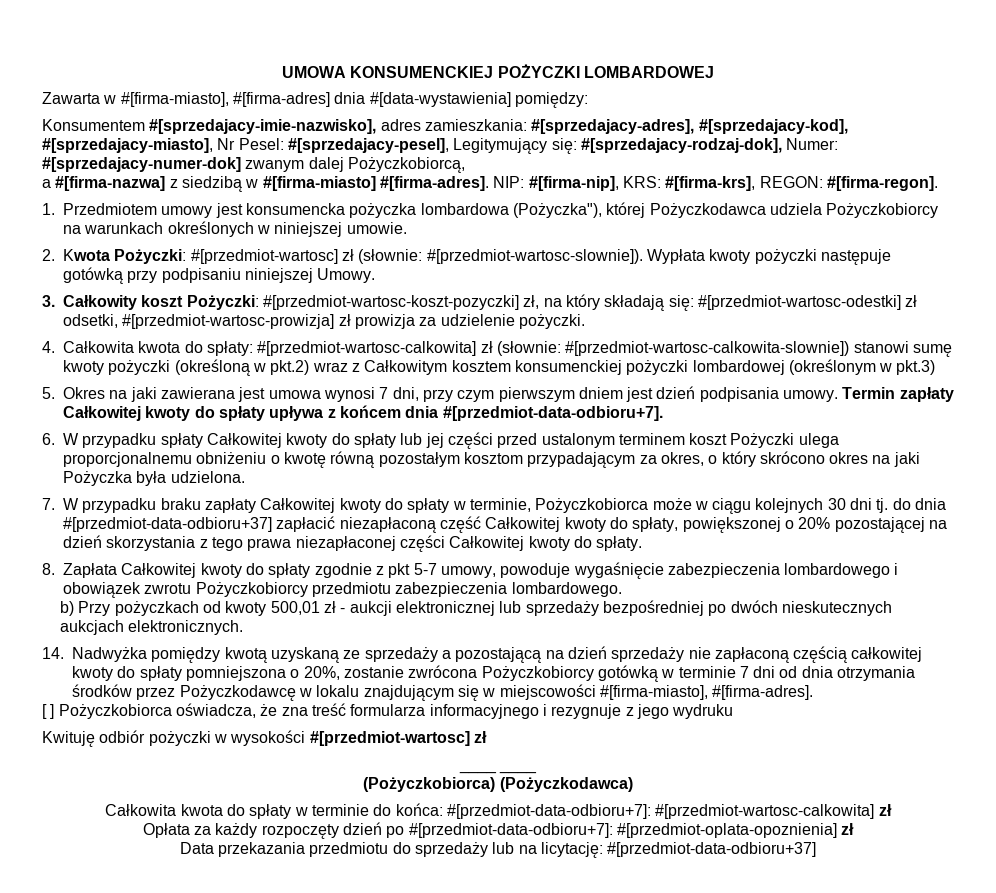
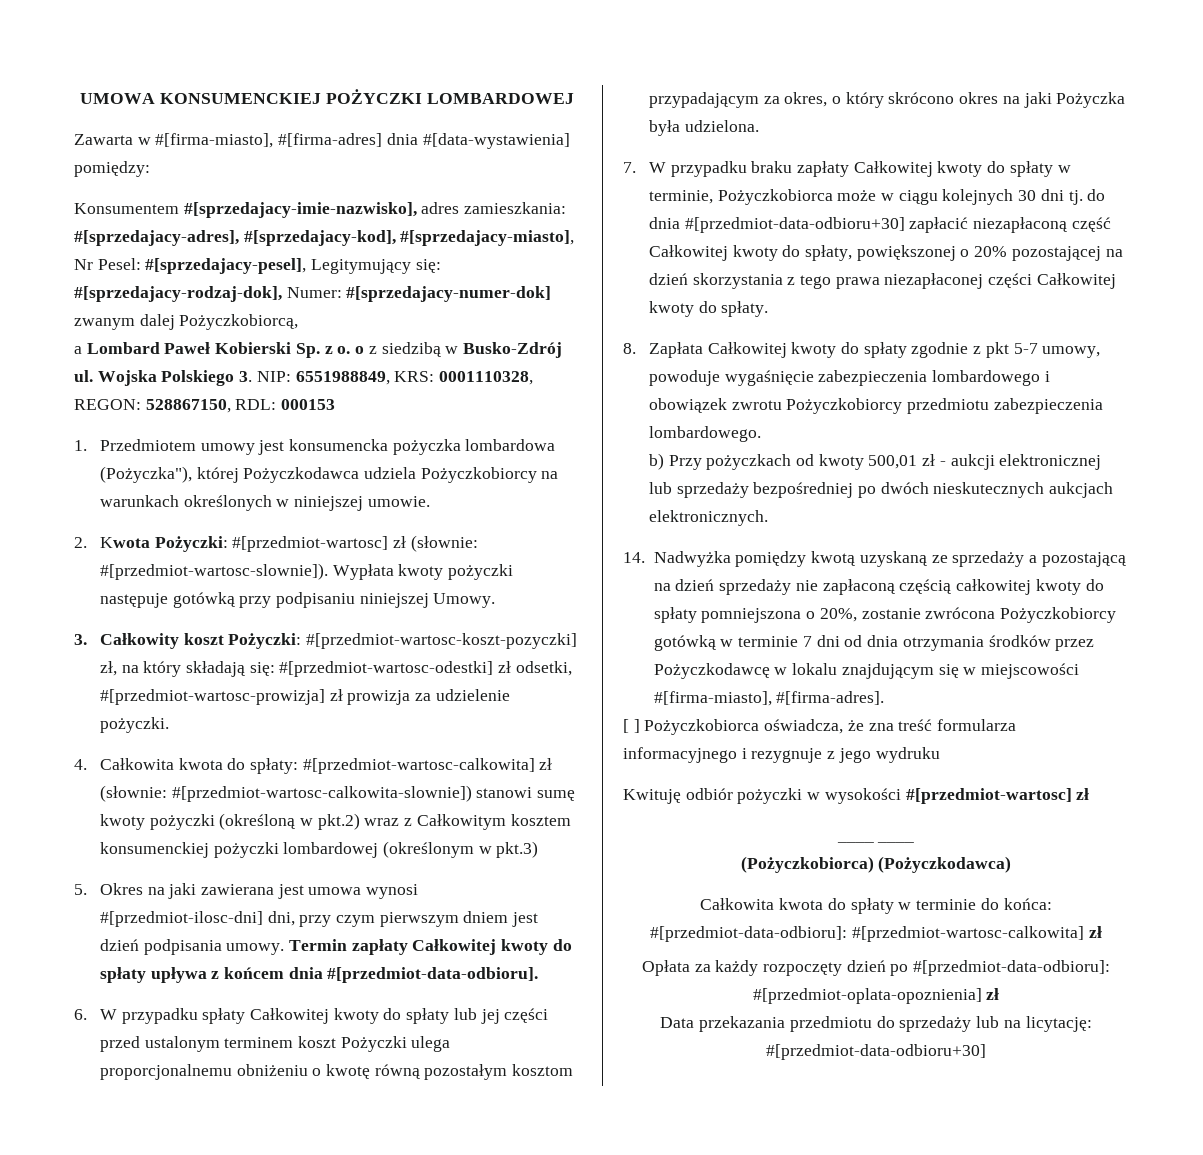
- a #[firma-nazwa] z siedzibą w #[firma-miasto] #[firma-adres]. NIP: #[firma-nip], KRS: #[firma-krs], REGON: #[firma-regon].
+ a Lombard Paweł Kobierski Sp. z o. o z siedzibą w Busko-Zdrój ul. Wojska Polskiego 3. NIP: 6551988849, KRS: 0001110328, REGON: 528867150, RDL: 000153
- 5. Okres na jaki zawierana jest umowa wynosi 7 dni, przy czym pierwszym dniem jest dzień podpisania umowy.
+ 5. Okres na jaki zawierana jest umowa wynosi #[przedmiot-ilosc-dni] dni, przy czym pierwszym dniem jest dzień podpisania umowy.
- Termin zapłaty Całkowitej kwoty do spłaty upływa z końcem dnia #[przedmiot-data-odbioru+7].
+ Termin zapłaty Całkowitej kwoty do spłaty upływa z końcem dnia #[przedmiot-data-odbioru].
- 7. W przypadku braku zapłaty Całkowitej kwoty do spłaty w terminie, Pożyczkobiorca może w ciągu kolejnych 30 dni tj. do dnia #[przedmiot-data-odbioru+37] zapłacić niezapłaconą część Całkowitej kwoty do spłaty, powiększonej o 20% pozostającej na dzień skorzystania z tego prawa niezapłaconej części Całkowitej kwoty do spłaty.
+ 7. W przypadku braku zapłaty Całkowitej kwoty do spłaty w terminie, Pożyczkobiorca może w ciągu kolejnych 30 dni tj. do dnia #[przedmiot-data-odbioru+30] zapłacić niezapłaconą część Całkowitej kwoty do spłaty, powiększonej o 20% pozostającej na dzień skorzystania z tego prawa niezapłaconej części Całkowitej kwoty do spłaty.
- Całkowita kwota do spłaty w terminie do końca: #[przedmiot-data-odbioru+7]: #[przedmiot-wartosc-calkowita] zł
+ Całkowita kwota do spłaty w terminie do końca: #[przedmiot-data-odbioru]: #[przedmiot-wartosc-calkowita] zł
- Opłata za każdy rozpoczęty dzień po #[przedmiot-data-odbioru+7]: #[przedmiot-oplata-opoznienia] zł
+ Opłata za każdy rozpoczęty dzień po #[przedmiot-data-odbioru]: #[przedmiot-oplata-opoznienia] zł
- Data przekazania przedmiotu do sprzedaży lub na licytację: #[przedmiot-data-odbioru+37]
+ Data przekazania przedmiotu do sprzedaży lub na licytację: #[przedmiot-data-odbioru+30]

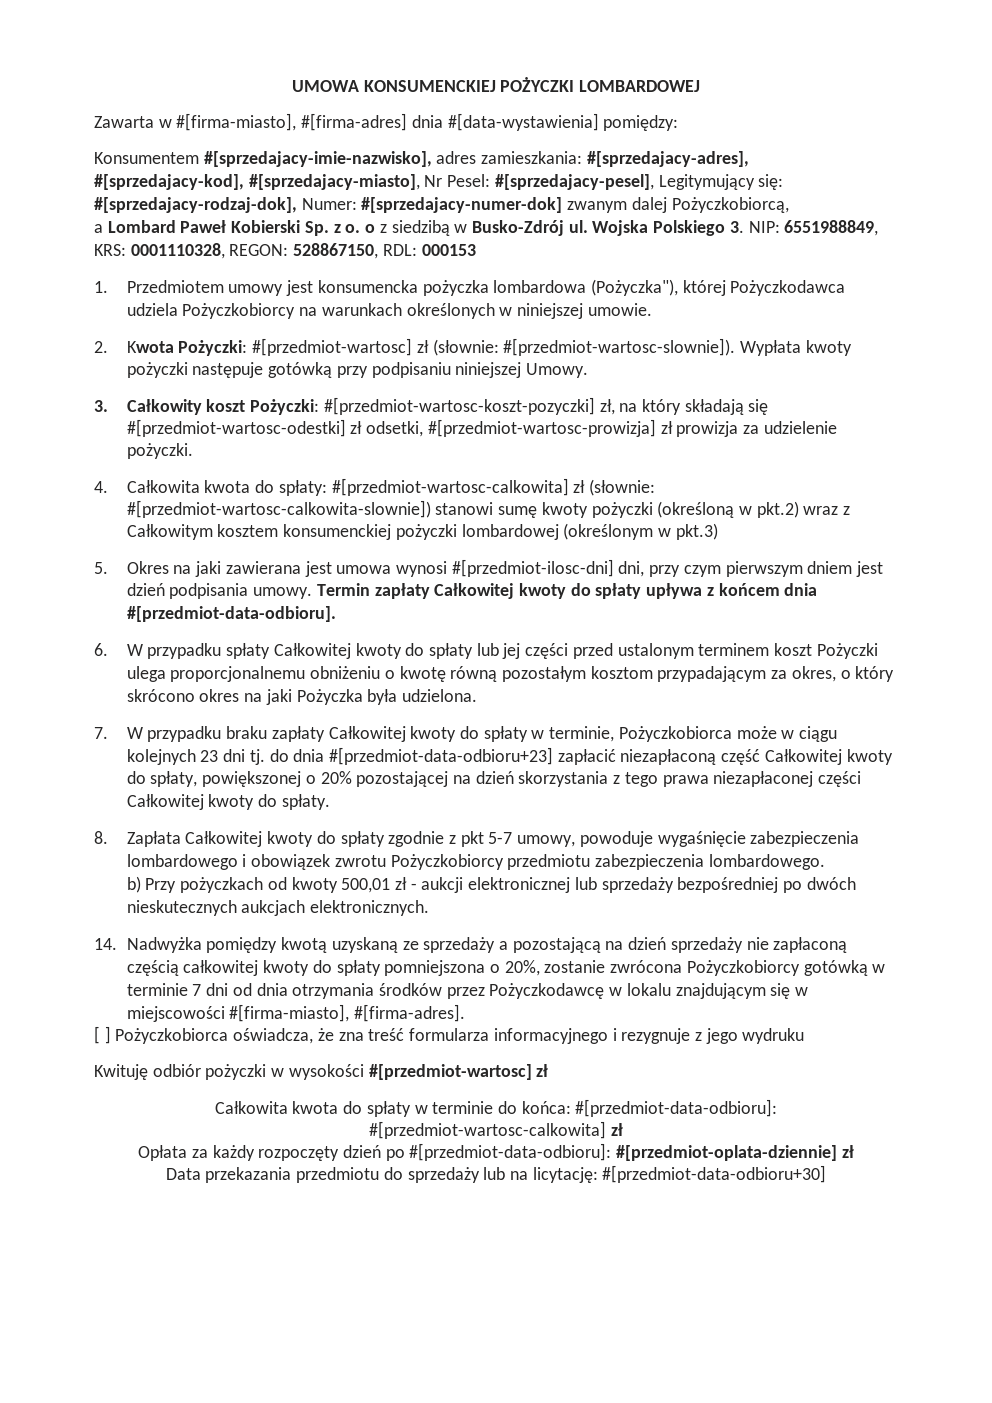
- 3. Całkowity koszt Pożyczki: #[przedmiot-wartosc-koszt-pozyczki] zł, na który składają się: #[przedmiot-wartosc-odestki] zł odsetki, #[przedmiot-wartosc-prowizja] zł prowizja za udzielenie pożyczki.
+ 3. Całkowity koszt Pożyczki: #[przedmiot-wartosc-koszt-pozyczki] zł, na który składają się #[przedmiot-wartosc-odestki] zł odsetki, #[przedmiot-wartosc-prowizja] zł prowizja za udzielenie pożyczki.
- 7. W przypadku braku zapłaty Całkowitej kwoty do spłaty w terminie, Pożyczkobiorca może w ciągu kolejnych 30 dni tj. do dnia #[przedmiot-data-odbioru+30] zapłacić niezapłaconą część Całkowitej kwoty do spłaty, powiększonej o 20% pozostającej na dzień skorzystania z tego prawa niezapłaconej części Całkowitej kwoty do spłaty.
+ 7. W przypadku braku zapłaty Całkowitej kwoty do spłaty w terminie, Pożyczkobiorca może w ciągu kolejnych 23 dni tj. do dnia #[przedmiot-data-odbioru+23] zapłacić niezapłaconą część Całkowitej kwoty do spłaty, powiększonej o 20% pozostającej na dzień skorzystania z tego prawa niezapłaconej części Całkowitej kwoty do spłaty.
- ____ ____
- (Pożyczkobiorca) (Pożyczkodawca)
- Opłata za każdy rozpoczęty dzień po #[przedmiot-data-odbioru]: #[przedmiot-oplata-opoznienia] zł
+ Opłata za każdy rozpoczęty dzień po #[przedmiot-data-odbioru]: #[przedmiot-oplata-dziennie] zł

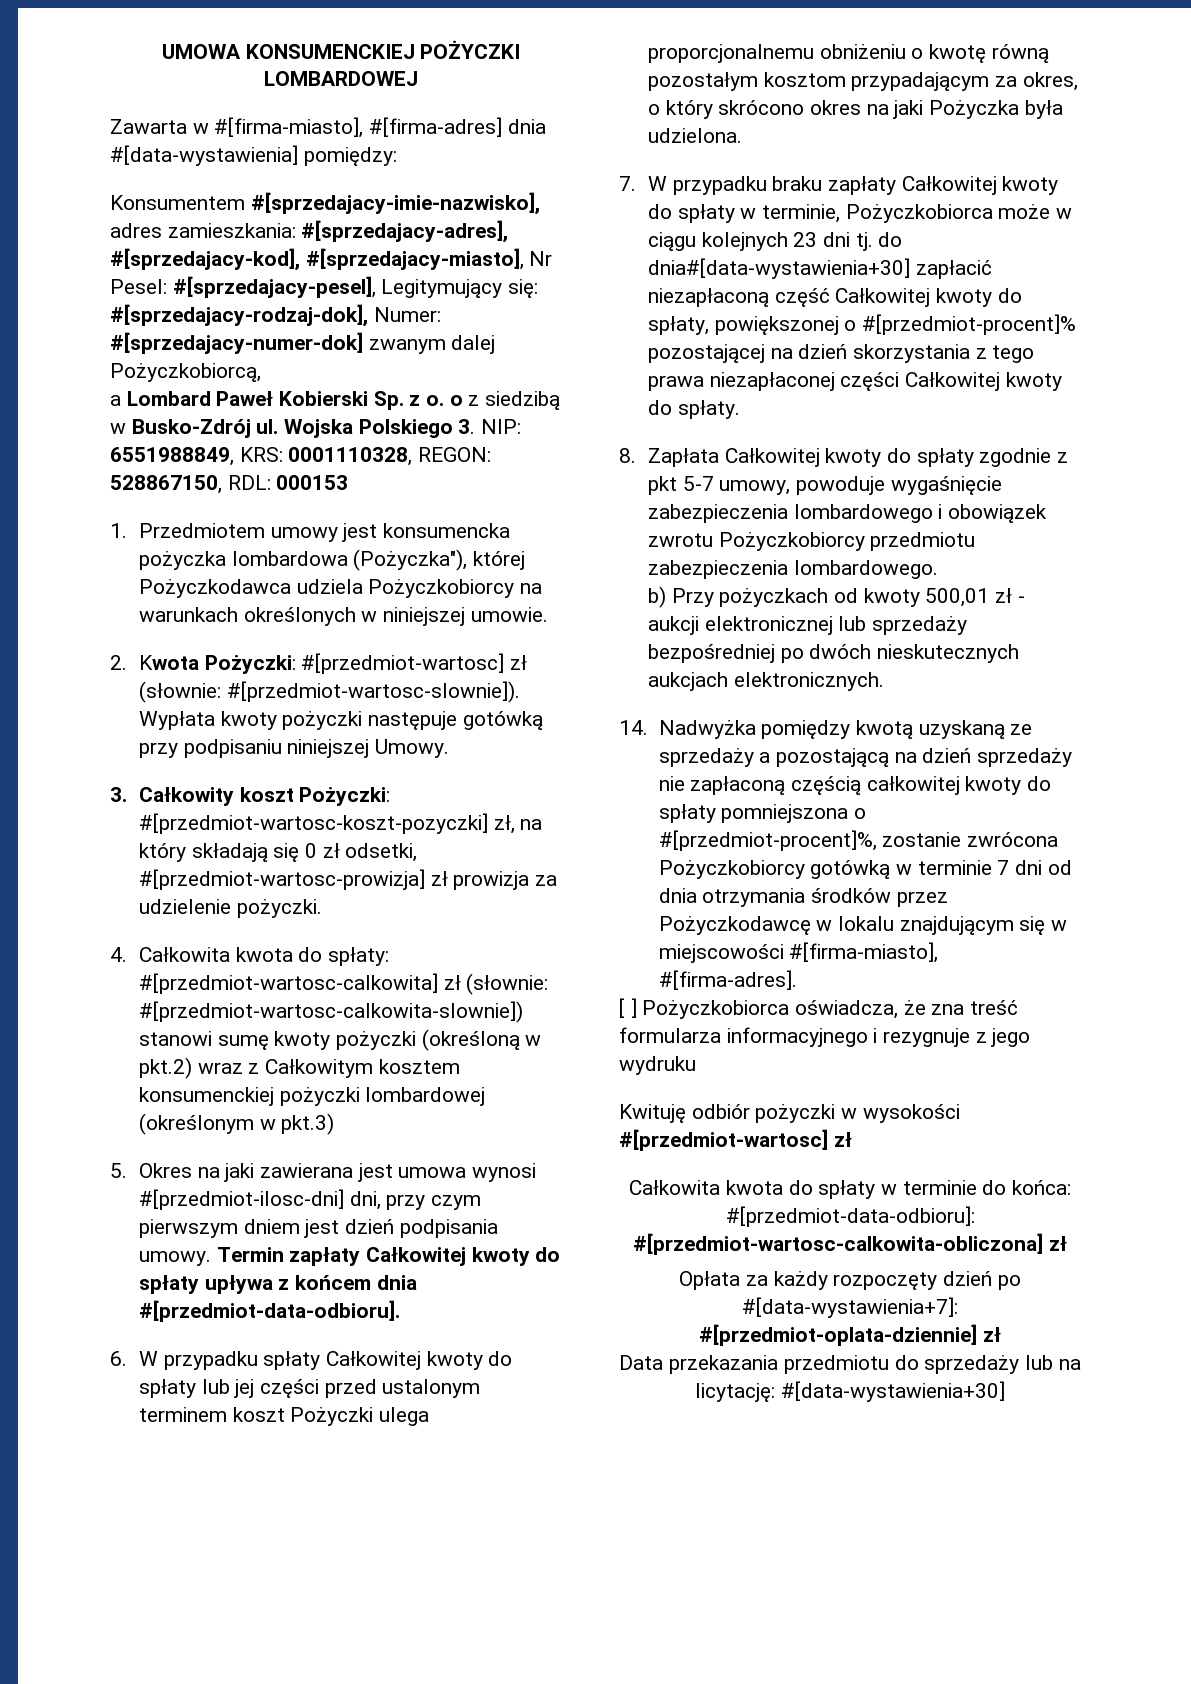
- 3. Całkowity koszt Pożyczki: #[przedmiot-wartosc-koszt-pozyczki] zł, na który składają się #[przedmiot-wartosc-odestki] zł odsetki, #[przedmiot-wartosc-prowizja] zł prowizja za udzielenie pożyczki.
+ 3. Całkowity koszt Pożyczki: #[przedmiot-wartosc-koszt-pozyczki] zł, na który składają się 0 zł odsetki, #[przedmiot-wartosc-prowizja] zł prowizja za udzielenie pożyczki.
- 7. W przypadku braku zapłaty Całkowitej kwoty do spłaty w terminie, Pożyczkobiorca może w ciągu kolejnych 23 dni tj. do dnia #[przedmiot-data-odbioru+23] zapłacić niezapłaconą część Całkowitej kwoty do spłaty, powiększonej o 20% pozostającej na dzień skorzystania z tego prawa niezapłaconej części Całkowitej kwoty do spłaty.
+ 7. W przypadku braku zapłaty Całkowitej kwoty do spłaty w terminie, Pożyczkobiorca może w ciągu kolejnych 23 dni tj. do dnia#[data-wystawienia+30] zapłacić niezapłaconą część Całkowitej kwoty do spłaty, powiększonej o #[przedmiot-procent]% pozostającej na dzień skorzystania z tego prawa niezapłaconej części Całkowitej kwoty do spłaty.
- 14. Nadwyżka pomiędzy kwotą uzyskaną ze sprzedaży a pozostającą na dzień sprzedaży nie zapłaconą częścią całkowitej kwoty do spłaty pomniejszona o 20%, zostanie zwrócona Pożyczkobiorcy gotówką w terminie 7 dni od dnia otrzymania środków przez Pożyczkodawcę w lokalu znajdującym się w miejscowości #[firma-miasto], #[firma-adres].
+ 14. Nadwyżka pomiędzy kwotą uzyskaną ze sprzedaży a pozostającą na dzień sprzedaży nie zapłaconą częścią całkowitej kwoty do spłaty pomniejszona o #[przedmiot-procent]%, zostanie zwrócona Pożyczkobiorcy gotówką w terminie 7 dni od dnia otrzymania środków przez Pożyczkodawcę w lokalu znajdującym się w miejscowości #[firma-miasto], #[firma-adres].
- Całkowita kwota do spłaty w terminie do końca: #[przedmiot-data-odbioru]: #[przedmiot-wartosc-calkowita] zł
+ Całkowita kwota do spłaty w terminie do końca: #[przedmiot-data-odbioru]: #[przedmiot-wartosc-calkowita-obliczona] zł
- Opłata za każdy rozpoczęty dzień po #[przedmiot-data-odbioru]: #[przedmiot-oplata-dziennie] zł
+ Opłata za każdy rozpoczęty dzień po #[data-wystawienia+7]: #[przedmiot-oplata-dziennie] zł
- Data przekazania przedmiotu do sprzedaży lub na licytację: #[przedmiot-data-odbioru+30]
+ Data przekazania przedmiotu do sprzedaży lub na licytację: #[data-wystawienia+30]

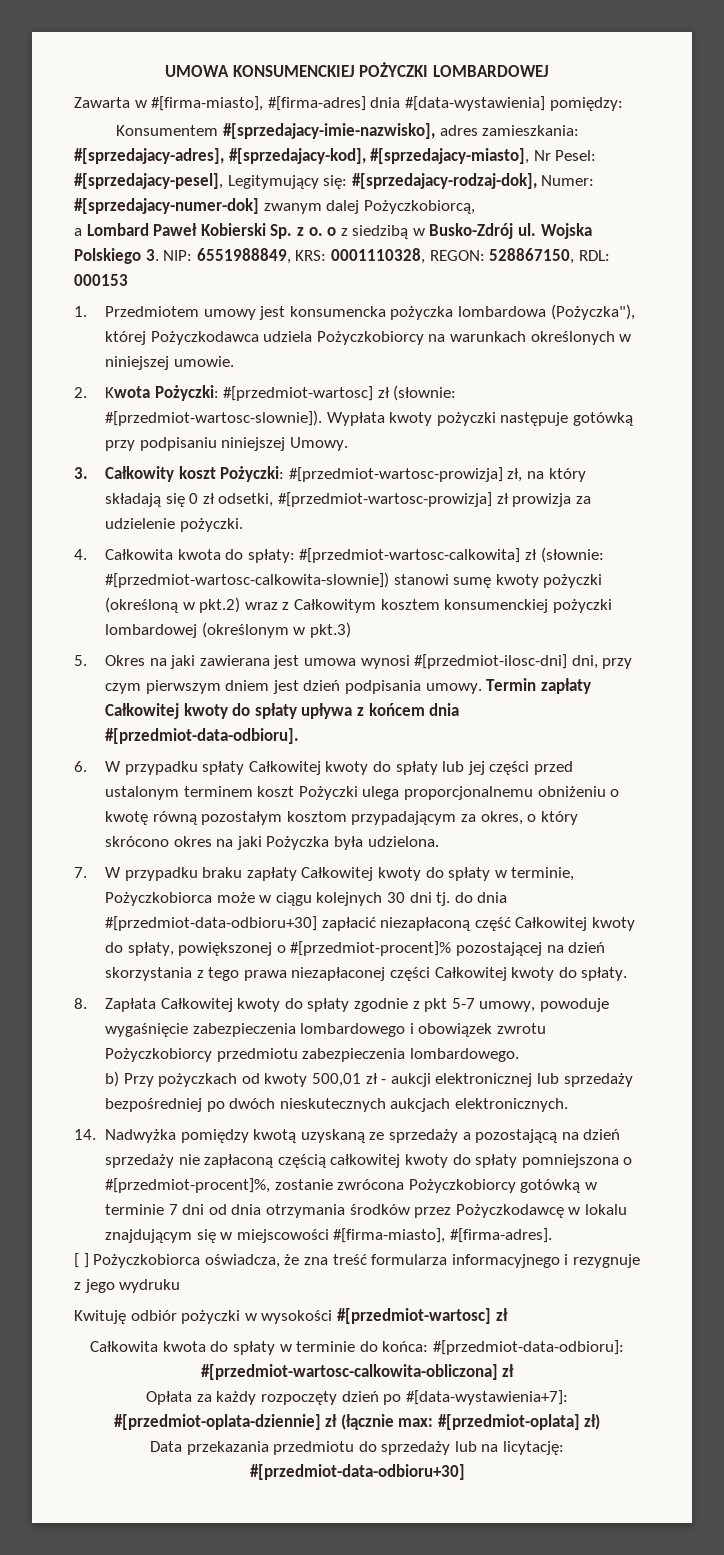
- 3. Całkowity koszt Pożyczki: #[przedmiot-wartosc-koszt-pozyczki] zł, na który składają się 0 zł odsetki, #[przedmiot-wartosc-prowizja] zł prowizja za udzielenie pożyczki.
+ 3. Całkowity koszt Pożyczki: #[przedmiot-wartosc-prowizja] zł, na który składają się 0 zł odsetki, #[przedmiot-wartosc-prowizja] zł prowizja za udzielenie pożyczki.
- 7. W przypadku braku zapłaty Całkowitej kwoty do spłaty w terminie, Pożyczkobiorca może w ciągu kolejnych 23 dni tj. do dnia#[data-wystawienia+30] zapłacić niezapłaconą część Całkowitej kwoty do spłaty, powiększonej o #[przedmiot-procent]% pozostającej na dzień skorzystania z tego prawa niezapłaconej części Całkowitej kwoty do spłaty.
+ 7. W przypadku braku zapłaty Całkowitej kwoty do spłaty w terminie, Pożyczkobiorca może w ciągu kolejnych 30 dni tj. do dnia #[przedmiot-data-odbioru+30] zapłacić niezapłaconą część Całkowitej kwoty do spłaty, powiększonej o #[przedmiot-procent]% pozostającej na dzień skorzystania z tego prawa niezapłaconej części Całkowitej kwoty do spłaty.
- Opłata za każdy rozpoczęty dzień po #[data-wystawienia+7]: #[przedmiot-oplata-dziennie] zł
+ Opłata za każdy rozpoczęty dzień po #[data-wystawienia+7]: #[przedmiot-oplata-dziennie] zł (łącznie max: #[przedmiot-oplata] zł)
- Data przekazania przedmiotu do sprzedaży lub na licytację: #[data-wystawienia+30]
+ Data przekazania przedmiotu do sprzedaży lub na licytację: #[przedmiot-data-odbioru+30]

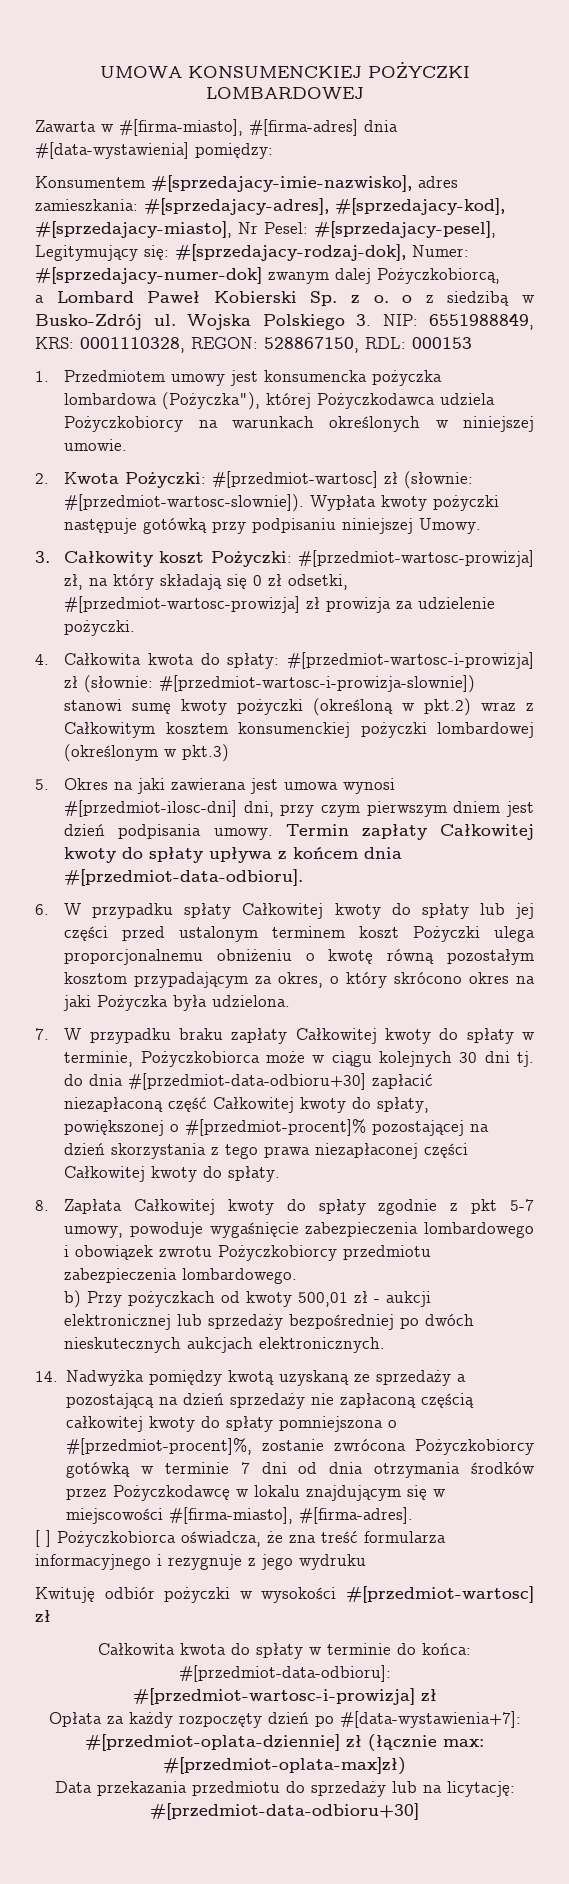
- 4. Całkowita kwota do spłaty: #[przedmiot-wartosc-calkowita] zł (słownie: #[przedmiot-wartosc-calkowita-slownie]) stanowi sumę kwoty pożyczki (określoną w pkt.2) wraz z Całkowitym kosztem konsumenckiej pożyczki lombardowej (określonym w pkt.3)
+ 4. Całkowita kwota do spłaty: #[przedmiot-wartosc-i-prowizja] zł (słownie: #[przedmiot-wartosc-i-prowizja-slownie]) stanowi sumę kwoty pożyczki (określoną w pkt.2) wraz z Całkowitym kosztem konsumenckiej pożyczki lombardowej (określonym w pkt.3)
- Całkowita kwota do spłaty w terminie do końca: #[przedmiot-data-odbioru]: #[przedmiot-wartosc-calkowita-obliczona] zł
+ Całkowita kwota do spłaty w terminie do końca: #[przedmiot-data-odbioru]: #[przedmiot-wartosc-i-prowizja] zł
- Opłata za każdy rozpoczęty dzień po #[data-wystawienia+7]: #[przedmiot-oplata-dziennie] zł (łącznie max: #[przedmiot-oplata] zł)
+ Opłata za każdy rozpoczęty dzień po #[data-wystawienia+7]: #[przedmiot-oplata-dziennie] zł (łącznie max: #[przedmiot-oplata-max]zł)

